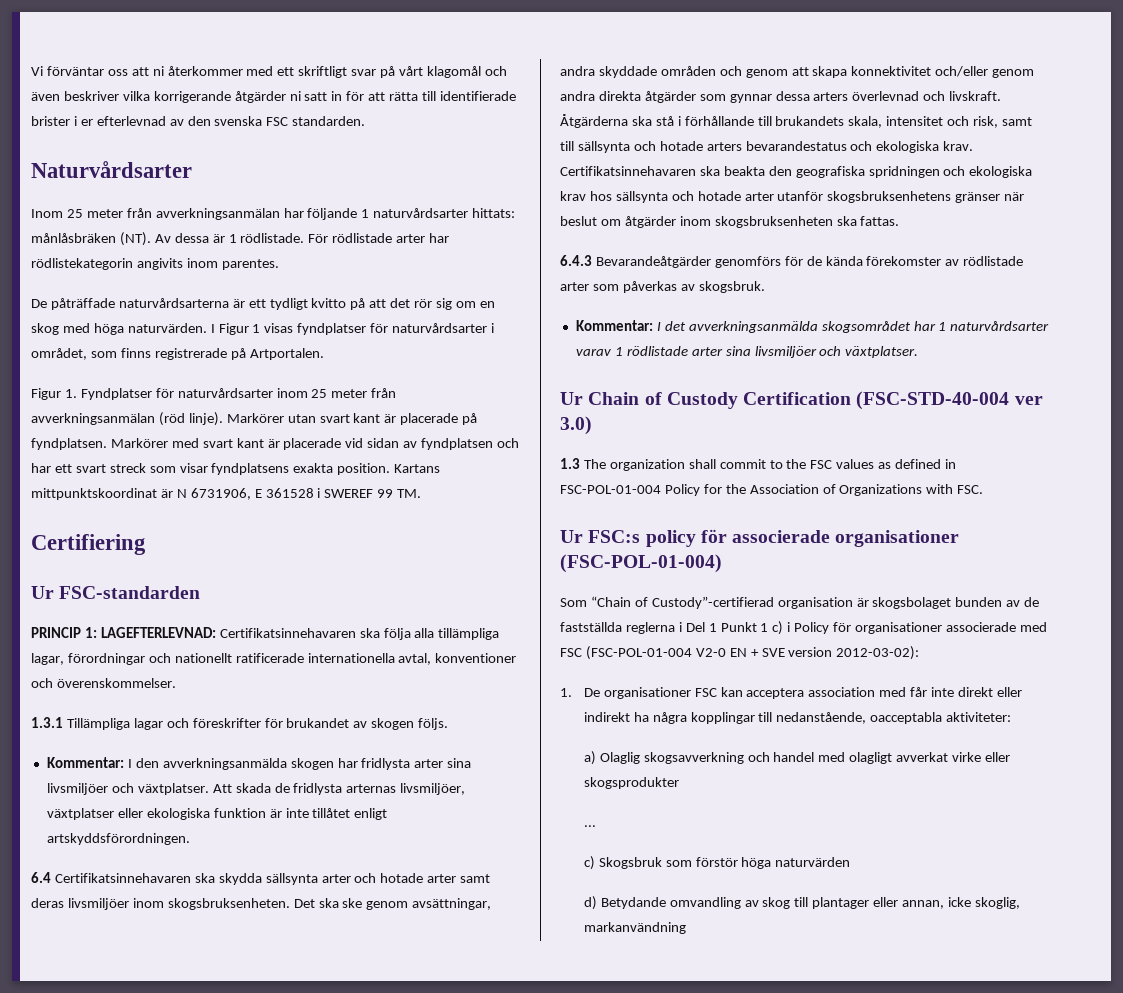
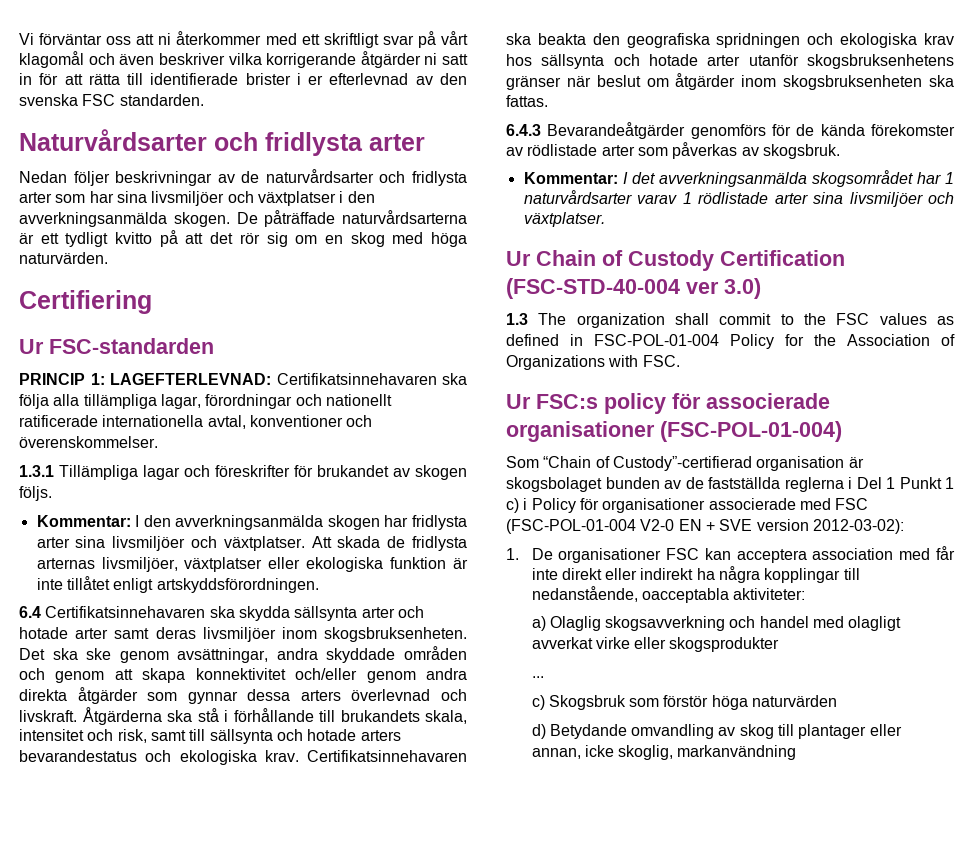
- Naturvårdsarter
- Inom 25 meter från avverkningsanmälan har följande 1 naturvårdsarter hittats: månlåsbräken (NT). Av dessa är 1 rödlistade. För rödlistade arter har rödlistekategorin angivits inom parentes.
- De påträffade naturvårdsarterna är ett tydligt kvitto på att det rör sig om en skog med höga naturvärden. I Figur 1 visas fyndplatser för naturvårdsarter i området, som finns registrerade på Artportalen.
- Figur 1. Fyndplatser för naturvårdsarter inom 25 meter från avverkningsanmälan (röd linje). Markörer utan svart kant är placerade på fyndplatsen. Markörer med svart kant är placerade vid sidan av fyndplatsen och har ett svart streck som visar fyndplatsens exakta position. Kartans mittpunktskoordinat är N 6731906, E 361528 i SWEREF 99 TM.
+ Naturvårdsarter och fridlysta arter
+ Nedan följer beskrivningar av de naturvårdsarter och fridlysta arter som har sina livsmiljöer och växtplatser i den avverkningsanmälda skogen. De påträffade naturvårdsarterna är ett tydligt kvitto på att det rör sig om en skog med höga naturvärden.

